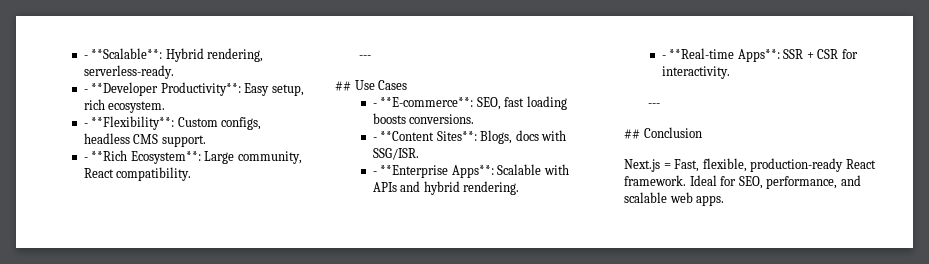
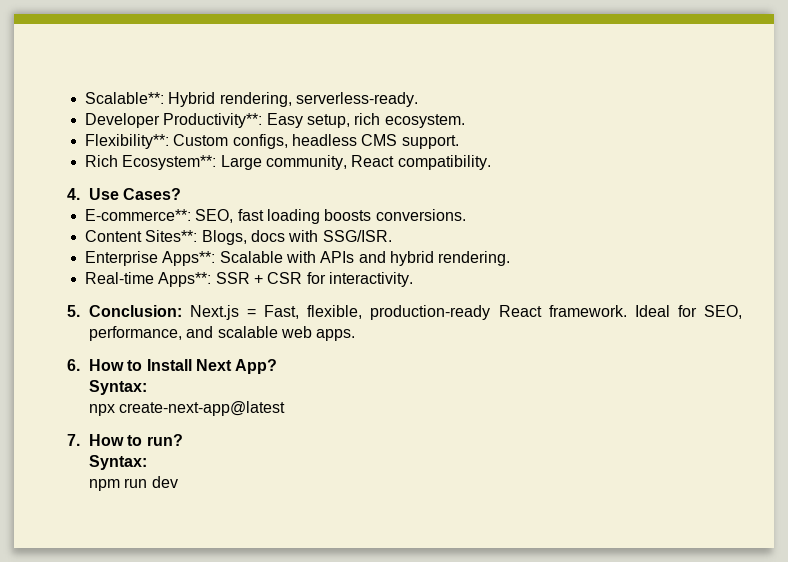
- - **Scalable**: Hybrid rendering, serverless-ready.
+ Scalable**: Hybrid rendering, serverless-ready.
- - **Developer Productivity**: Easy setup, rich ecosystem.
+ Developer Productivity**: Easy setup, rich ecosystem.
- - **Flexibility**: Custom configs, headless CMS support.
+ Flexibility**: Custom configs, headless CMS support.
- - **Rich Ecosystem**: Large community, React compatibility.
- ---
- ## Use Cases
- - **E-commerce**: SEO, fast loading boosts conversions.
+ Rich Ecosystem**: Large community, React compatibility.
+ 4. Use Cases?
+ E-commerce**: SEO, fast loading boosts conversions.
- - **Content Sites**: Blogs, docs with SSG/ISR.
+ Content Sites**: Blogs, docs with SSG/ISR.
- - **Enterprise Apps**: Scalable with APIs and hybrid rendering.
+ Enterprise Apps**: Scalable with APIs and hybrid rendering.
- - **Real-time Apps**: SSR + CSR for interactivity.
- ---
- ## Conclusion
- Next.js = Fast, flexible, production-ready React framework.
+ Real-time Apps**: SSR + CSR for interactivity.
+ 5. Conclusion: Next.js = Fast, flexible, production-ready React framework.
+ 6. How to Install Next App?
+ Syntax:
+ npx create-next-app@latest
+ 7. How to run?
+ Syntax:
+ npm run dev

